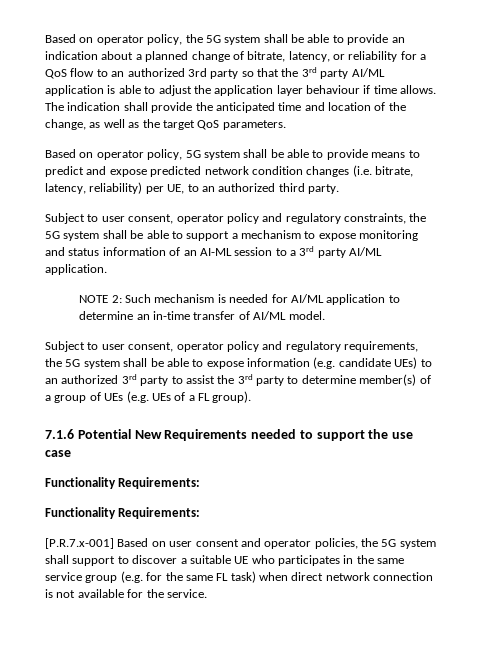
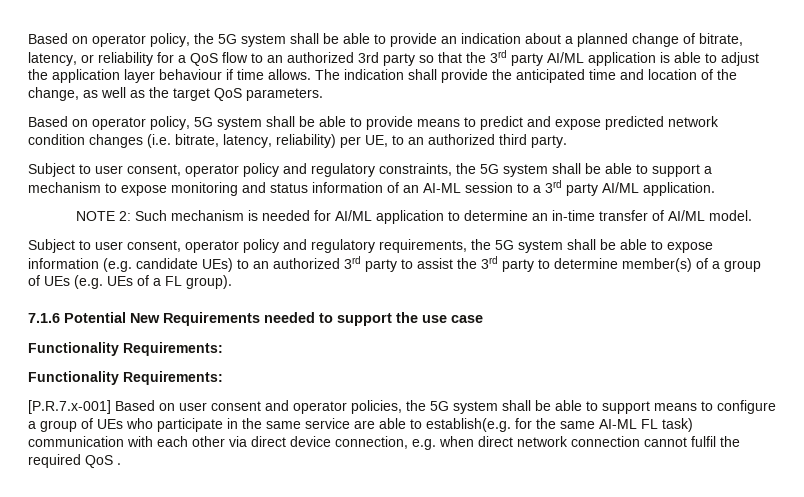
- [P.R.7.x-001] Based on user consent and operator policies, the 5G system shall support to discover a suitable UE who participates in the same service group (e.g. for the same FL task) when direct network connection is not available for the service.
+ [P.R.7.x-001] Based on user consent and operator policies, the 5G system shall be able to support means to configure a group of UEs who participate in the same service are able to establish(e.g. for the same AI-ML FL task) communication with each other via direct device connection, e.g. when direct network connection cannot fulfil the required QoS .

